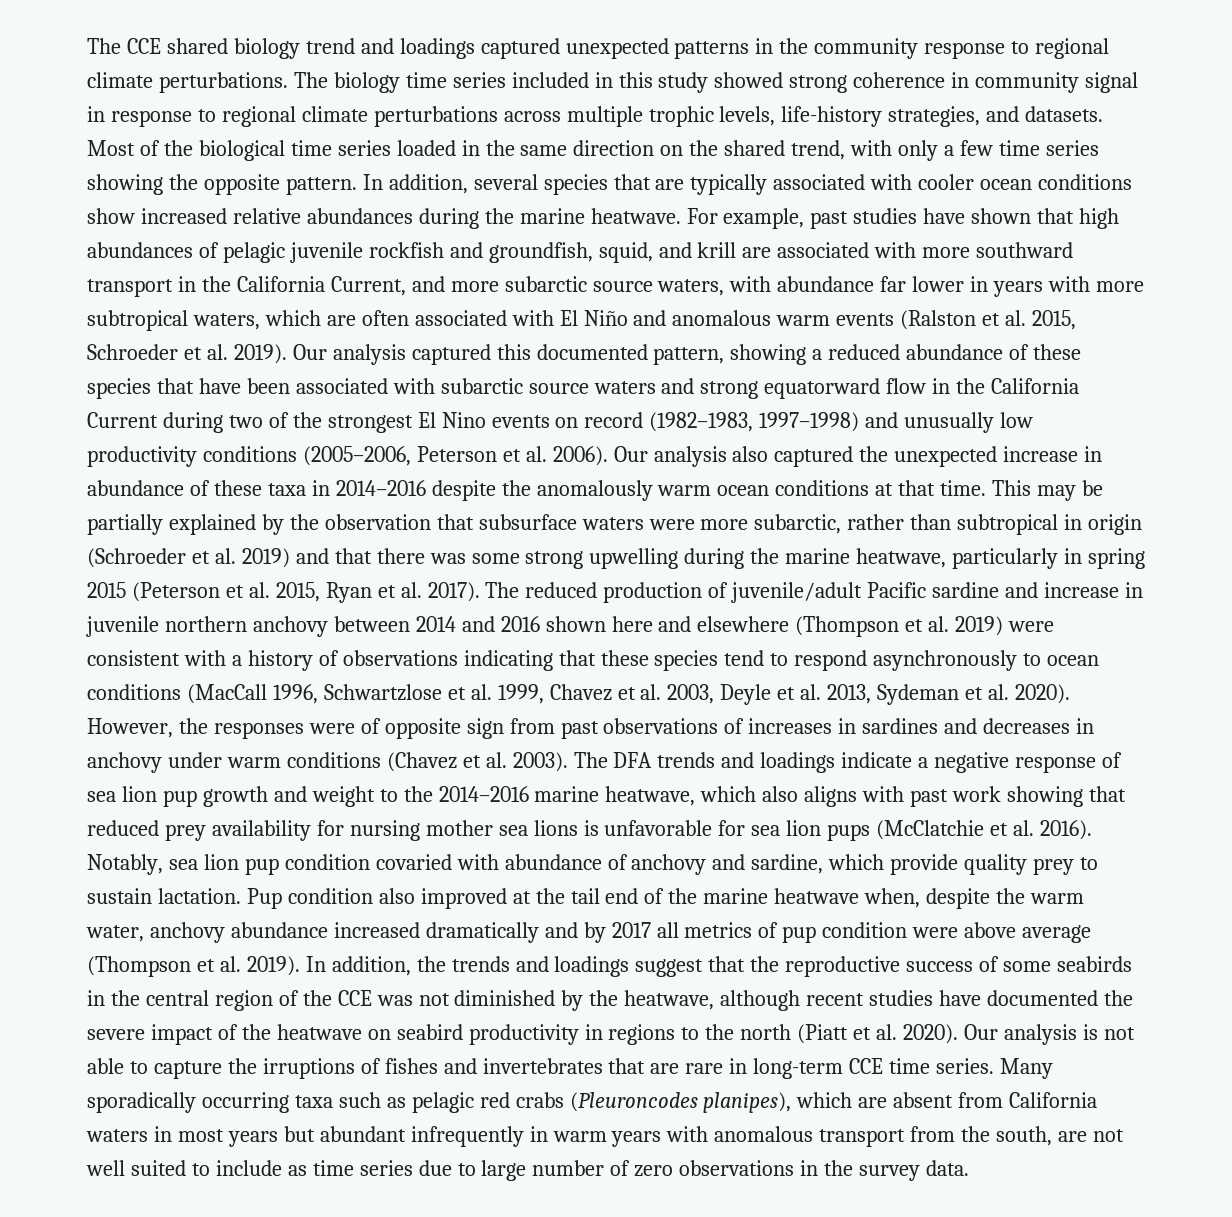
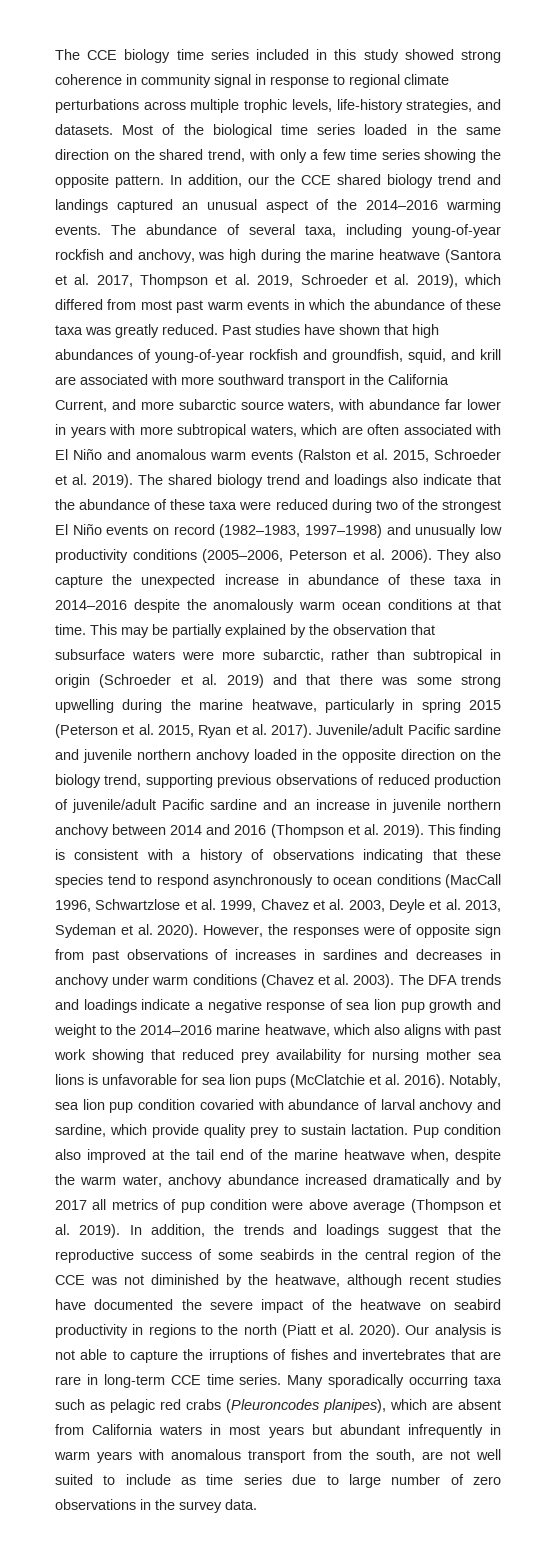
- The CCE shared biology trend and loadings captured unexpected patterns in the community response to regional climate perturbations. The biology time series included in this study showed strong coherence in community signal in response to regional climate perturbations across multiple trophic levels, life-history strategies, and datasets.
+ The CCE biology time series included in this study showed strong coherence in community signal in response to regional climate perturbations across multiple trophic levels, life-history strategies, and datasets.
- In addition, several species that are typically associated with cooler ocean conditions show increased relative abundances during the marine heatwave. For example, past studies have shown that high abundances of pelagic juvenile rockfish and groundfish, squid, and krill are associated with more southward transport in the California Current, and more subarctic source waters, with abundance far lower in years with more subtropical waters, which are often associated with El Niño and anomalous warm events (Ralston et al. 2015, Schroeder et al. 2019).
+ In addition, our the CCE shared biology trend and landings captured an unusual aspect of the 2014–2016 warming events. The abundance of several taxa, including young-of-year rockfish and anchovy, was high during the marine heatwave (Santora et al. 2017, Thompson et al. 2019, Schroeder et al. 2019), which differed from most past warm events in which the abundance of these taxa was greatly reduced. Past studies have shown that high abundances of young-of-year rockfish and groundfish, squid, and krill are associated with more southward transport in the California Current, and more subarctic source waters, with abundance far lower in years with more subtropical waters, which are often associated with El Niño and anomalous warm events (Ralston et al. 2015, Schroeder et al. 2019).
- Our analysis captured this documented pattern, showing a reduced abundance of these species that have been associated with subarctic source waters and strong equatorward flow in the California Current during two of the strongest El Nino events on record (1982–1983, 1997–1998) and unusually low productivity conditions (2005–2006, Peterson et al. 2006).
+ The shared biology trend and loadings also indicate that the abundance of these taxa were reduced during two of the strongest El Niño events on record (1982–1983, 1997–1998) and unusually low productivity conditions (2005–2006, Peterson et al. 2006).
- Our analysis also captured the unexpected increase in abundance of these taxa in 2014–2016 despite the anomalously warm ocean conditions at that time.
+ They also capture the unexpected increase in abundance of these taxa in 2014–2016 despite the anomalously warm ocean conditions at that time.
- The reduced production of juvenile/adult Pacific sardine and increase in juvenile northern anchovy between 2014 and 2016 shown here and elsewhere (Thompson et al. 2019) were consistent with a history of observations indicating that these species tend to respond asynchronously to ocean conditions (MacCall 1996, Schwartzlose et al. 1999, Chavez et al. 2003, Deyle et al. 2013, Sydeman et al. 2020).
+ Juvenile/adult Pacific sardine and juvenile northern anchovy loaded in the opposite direction on the biology trend, supporting previous observations of reduced production of juvenile/adult Pacific sardine and an increase in juvenile northern anchovy between 2014 and 2016 (Thompson et al. 2019). This finding is consistent with a history of observations indicating that these species tend to respond asynchronously to ocean conditions (MacCall 1996, Schwartzlose et al. 1999, Chavez et al. 2003, Deyle et al. 2013, Sydeman et al. 2020).
- Notably, sea lion pup condition covaried with abundance of anchovy and sardine, which provide quality prey to sustain lactation.
+ Notably, sea lion pup condition covaried with abundance of larval anchovy and sardine, which provide quality prey to sustain lactation.

